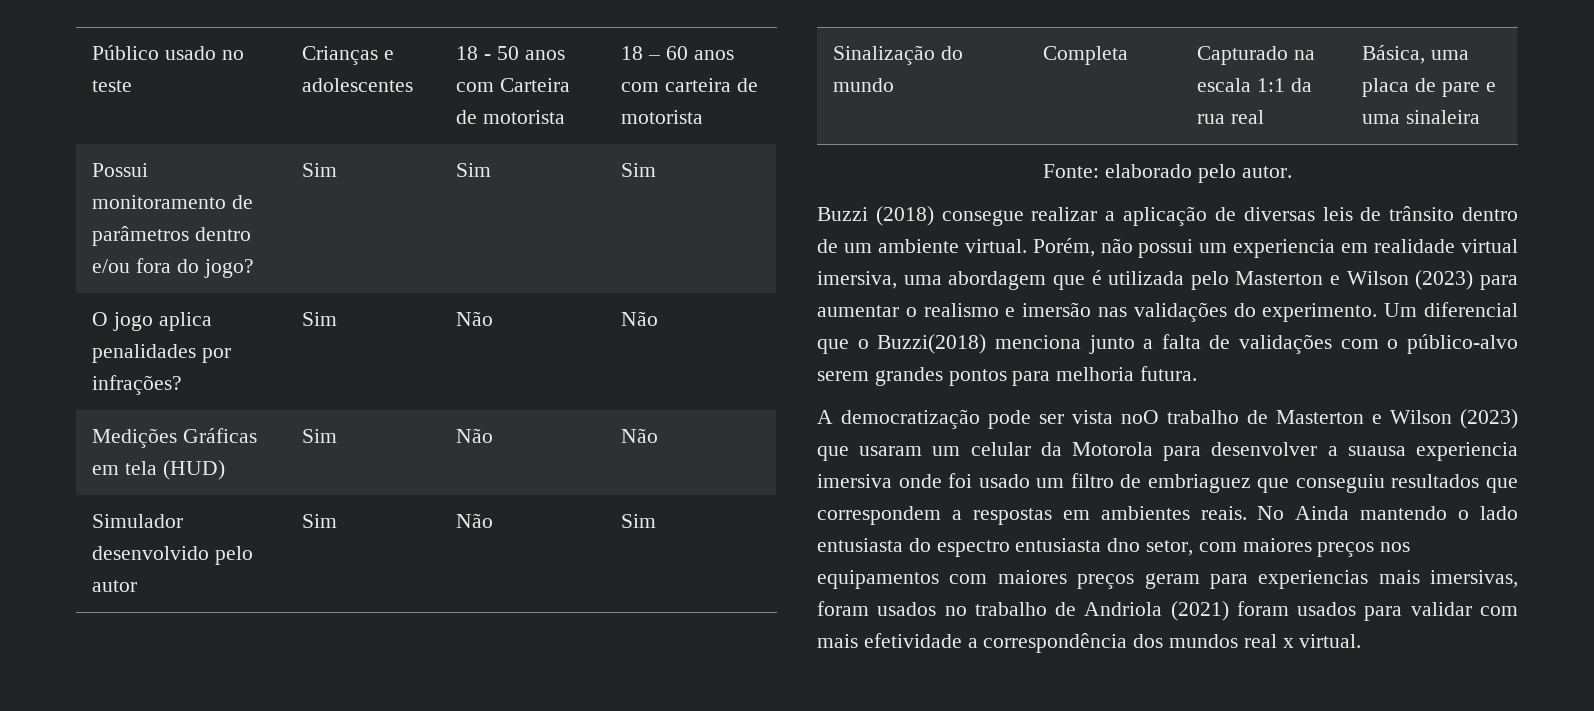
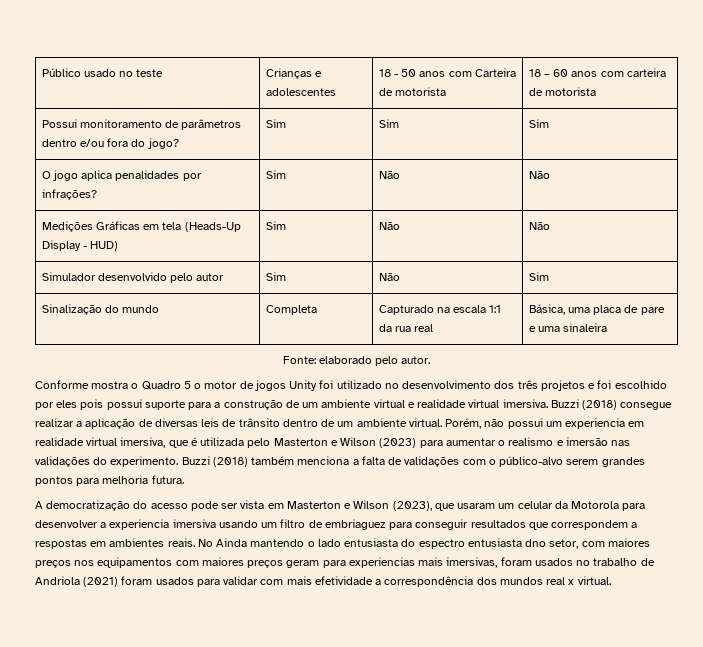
- Medições Gráficas em tela (HUD) | Sim | Não | Não
+ Medições Gráficas em tela (Heads-Up Display - HUD) | Sim | Não | Não
+ Conforme mostra o Quadro 5 o motor de jogos Unity foi utilizado no desenvolvimento dos três projetos e foi escolhido por eles pois possui suporte para a construção de um ambiente virtual e realidade virtual imersiva.
- Porém, não possui um experiencia em realidade virtual imersiva, uma abordagem que é utilizada pelo Masterton e Wilson (2023) para aumentar o realismo e imersão nas validações do experimento.
+ Porém, não possui um experiencia em realidade virtual imersiva, que é utilizada pelo Masterton e Wilson (2023) para aumentar o realismo e imersão nas validações do experimento.
- Um diferencial que o Buzzi(2018) menciona junto a falta de validações com o público-alvo serem grandes pontos para melhoria futura.
+ Buzzi (2018) também menciona a falta de validações com o público-alvo serem grandes pontos para melhoria futura.
- A democratização pode ser vista noO trabalho de Masterton e Wilson (2023) que usaram um celular da Motorola para desenvolver a suausa experiencia imersiva onde foi usado um filtro de embriaguez que conseguiu resultados que correspondem a respostas em ambientes reais.
+ A democratização do acesso pode ser vista em Masterton e Wilson (2023), que usaram um celular da Motorola para desenvolver a experiencia imersiva usando um filtro de embriaguez para conseguir resultados que correspondem a respostas em ambientes reais.

